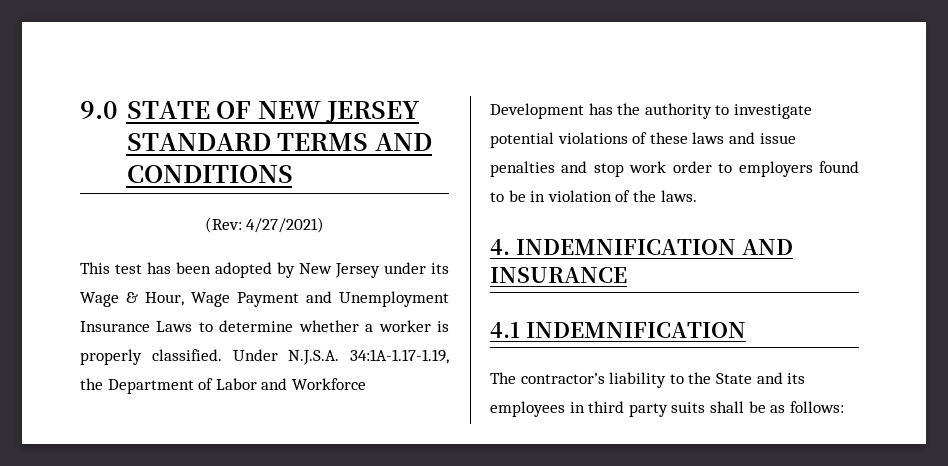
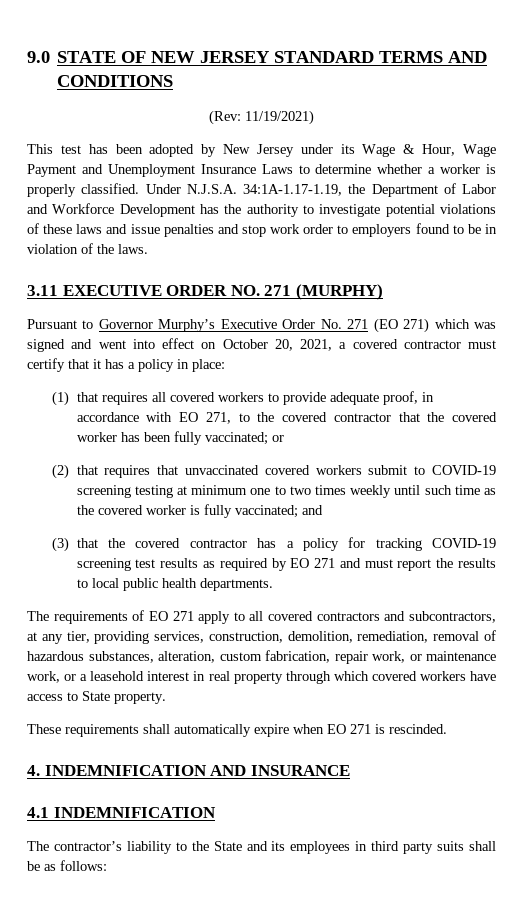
- (Rev: 4/27/2021)
+ (Rev: 11/19/2021)
+ 3.11 EXECUTIVE ORDER NO. 271 (MURPHY)
+ Pursuant to Governor Murphy’s Executive Order No. 271 (EO 271) which was signed and went into effect on October 20, 2021, a covered contractor must certify that it has a policy in place:
+ (1) that requires all covered workers to provide adequate proof, in accordance with EO 271, to the covered contractor that the covered worker has been fully vaccinated; or
+ (2) that requires that unvaccinated covered workers submit to COVID-19 screening testing at minimum one to two times weekly until such time as the covered worker is fully vaccinated; and
+ (3) that the covered contractor has a policy for tracking COVID-19 screening test results as required by EO 271 and must report the results to local public health departments.
+ The requirements of EO 271 apply to all covered contractors and subcontractors, at any tier, providing services, construction, demolition, remediation, removal of hazardous substances, alteration, custom fabrication, repair work, or maintenance work, or a leasehold interest in real property through which covered workers have access to State property.
+ These requirements shall automatically expire when EO 271 is rescinded.

